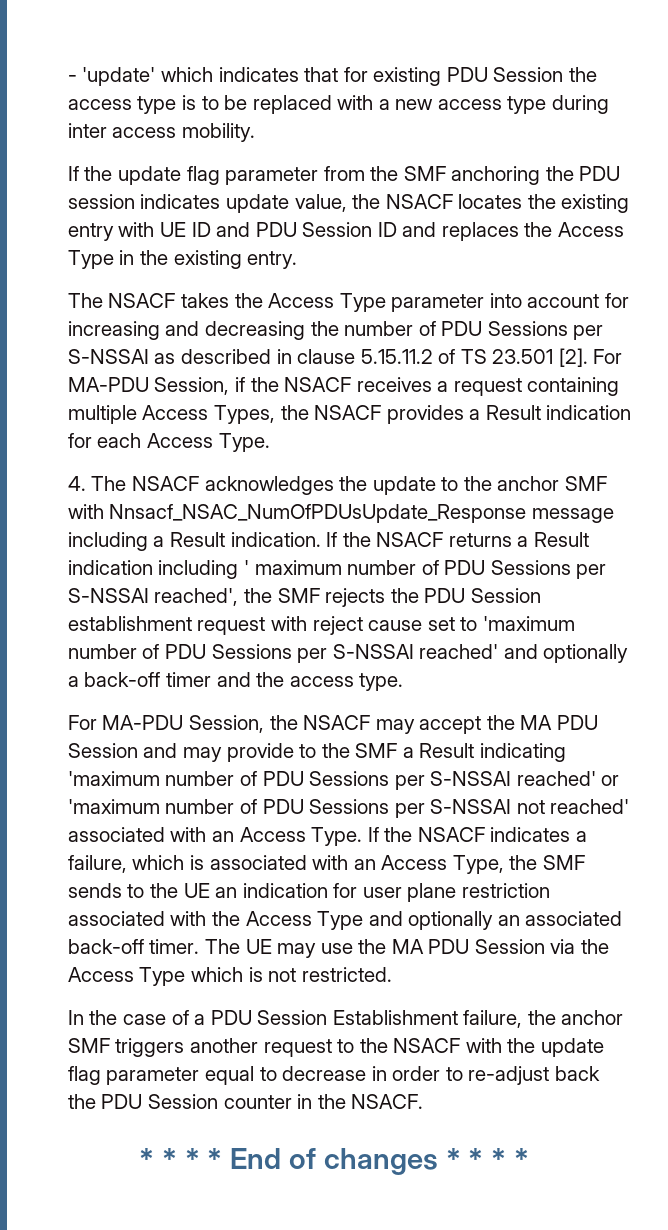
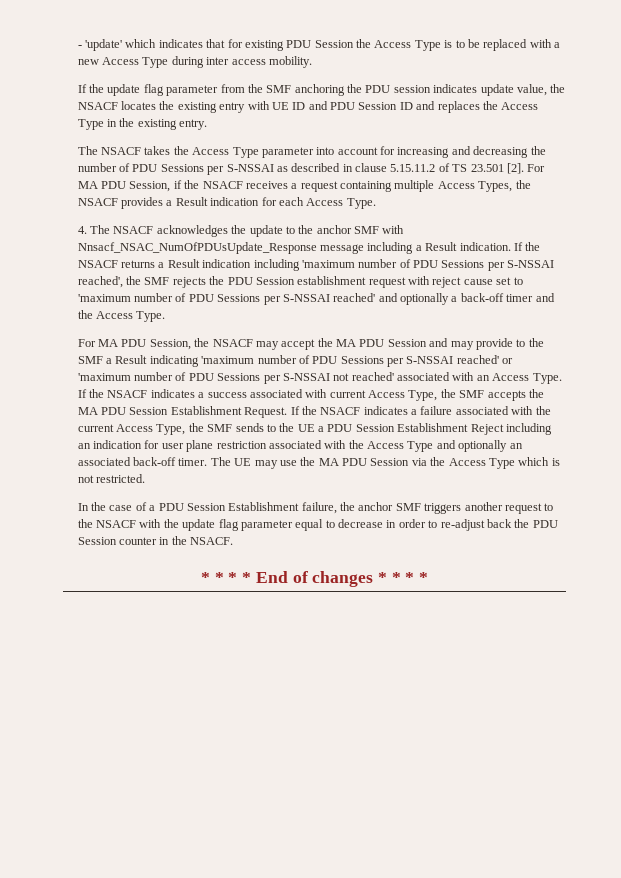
- - 'update' which indicates that for existing PDU Session the access type is to be replaced with a new access type during inter access mobility.
+ - 'update' which indicates that for existing PDU Session the Access Type is to be replaced with a new Access Type during inter access mobility.
- For MA-PDU Session, if the NSACF receives a request containing multiple Access Types, the NSACF provides a Result indication for each Access Type.
+ For MA PDU Session, if the NSACF receives a request containing multiple Access Types, the NSACF provides a Result indication for each Access Type.
- If the NSACF returns a Result indication including ' maximum number of PDU Sessions per S-NSSAI reached', the SMF rejects the PDU Session establishment request with reject cause set to 'maximum number of PDU Sessions per S-NSSAI reached' and optionally a back-off timer and the access type.
- For MA-PDU Session, the NSACF may accept the MA PDU Session and may provide to the SMF a Result indicating 'maximum number of PDU Sessions per S-NSSAI reached' or 'maximum number of PDU Sessions per S-NSSAI not reached' associated with an Access Type.
+ If the NSACF returns a Result indication including 'maximum number of PDU Sessions per S-NSSAI reached', the SMF rejects the PDU Session establishment request with reject cause set to 'maximum number of PDU Sessions per S-NSSAI reached' and optionally a back-off timer and the Access Type.
+ For MA PDU Session, the NSACF may accept the MA PDU Session and may provide to the SMF a Result indicating 'maximum number of PDU Sessions per S-NSSAI reached' or 'maximum number of PDU Sessions per S-NSSAI not reached' associated with an Access Type.
- If the NSACF indicates a failure, which is associated with an Access Type, the SMF sends to the UE an indication for user plane restriction associated with the Access Type and optionally an associated back-off timer.
+ If the NSACF indicates a success associated with current Access Type, the SMF accepts the MA PDU Session Establishment Request. If the NSACF indicates a failure associated with the current Access Type, the SMF sends to the UE a PDU Session Establishment Reject including an indication for user plane restriction associated with the Access Type and optionally an associated back-off timer.

